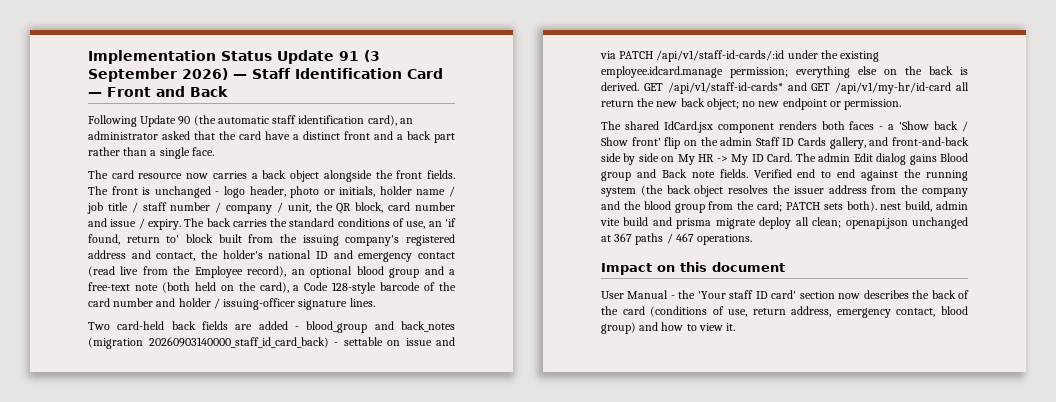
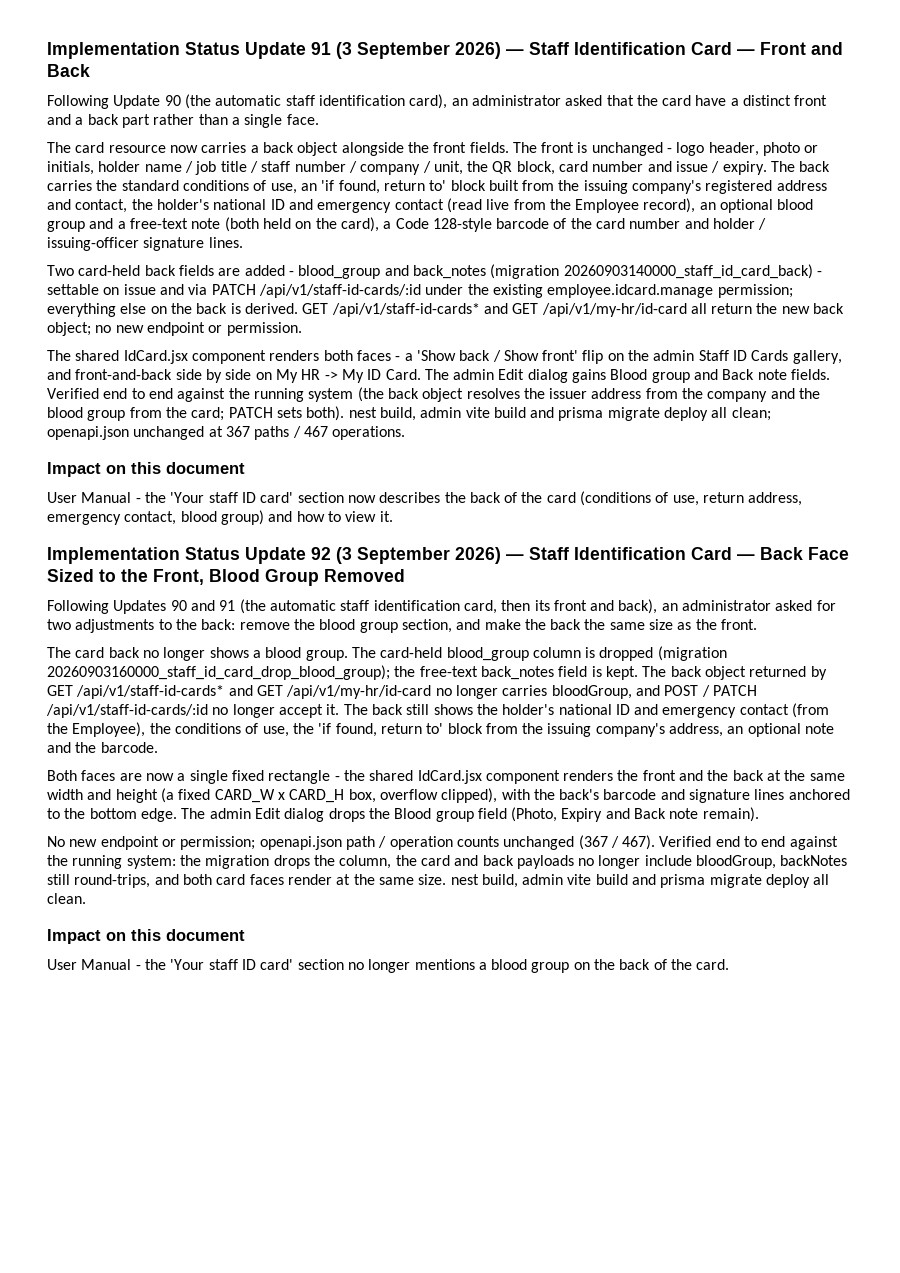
+ Implementation Status Update 92 (3 September 2026) — Staff Identification Card — Back Face Sized to the Front, Blood Group Removed
+ Following Updates 90 and 91 (the automatic staff identification card, then its front and back), an administrator asked for two adjustments to the back: remove the blood group section, and make the back the same size as the front.
+ The card back no longer shows a blood group. The card-held blood_group column is dropped (migration 20260903160000_staff_id_card_drop_blood_group); the free-text back_notes field is kept. The back object returned by GET /api/v1/staff-id-cards* and GET /api/v1/my-hr/id-card no longer carries bloodGroup, and POST / PATCH /api/v1/staff-id-cards/:id no longer accept it. The back still shows the holder's national ID and emergency contact (from the Employee), the conditions of use, the 'if found, return to' block from the issuing company's address, an optional note and the barcode.
+ Both faces are now a single fixed rectangle - the shared IdCard.jsx component renders the front and the back at the same width and height (a fixed CARD_W x CARD_H box, overflow clipped), with the back's barcode and signature lines anchored to the bottom edge. The admin Edit dialog drops the Blood group field (Photo, Expiry and Back note remain).
+ No new endpoint or permission; openapi.json path / operation counts unchanged (367 / 467). Verified end to end against the running system: the migration drops the column, the card and back payloads no longer include bloodGroup, backNotes still round-trips, and both card faces render at the same size. nest build, admin vite build and prisma migrate deploy all clean.
+ Impact on this document
+ User Manual - the 'Your staff ID card' section no longer mentions a blood group on the back of the card.

